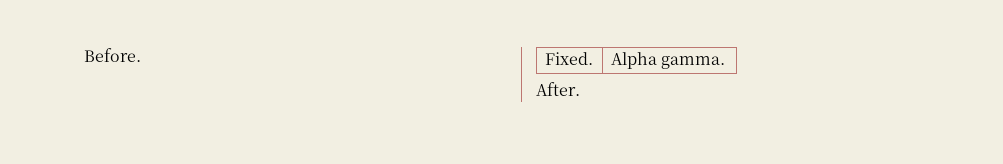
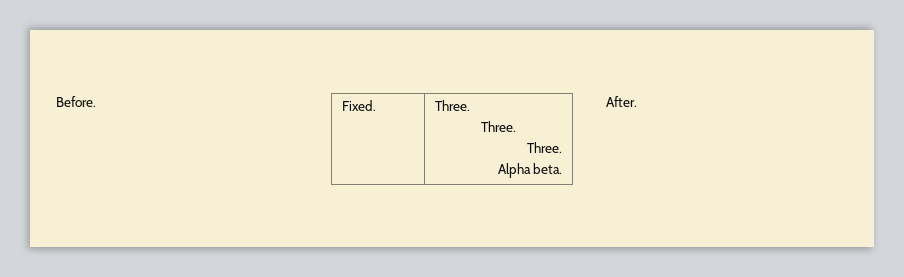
- Fixed. | Alpha gamma.
+ Fixed. | Three.
+ Three.
+ Three.
+ Alpha beta.

